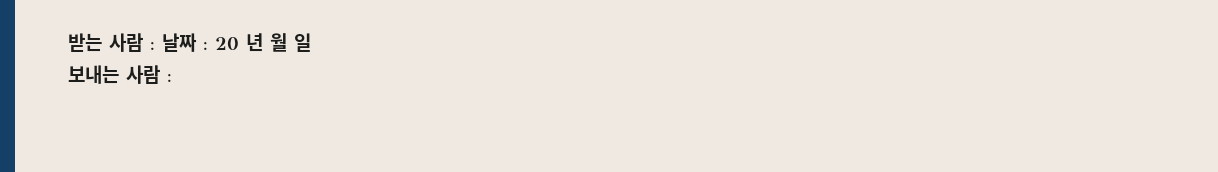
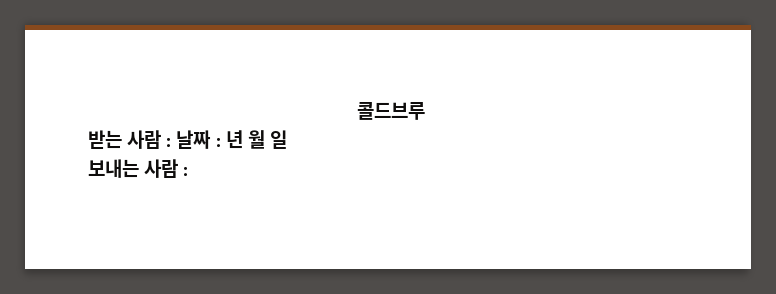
+ 콜드브루
- 받는 사람 : 날짜 : 20 년 월 일
+ 받는 사람 : 날짜 : 년 월 일

